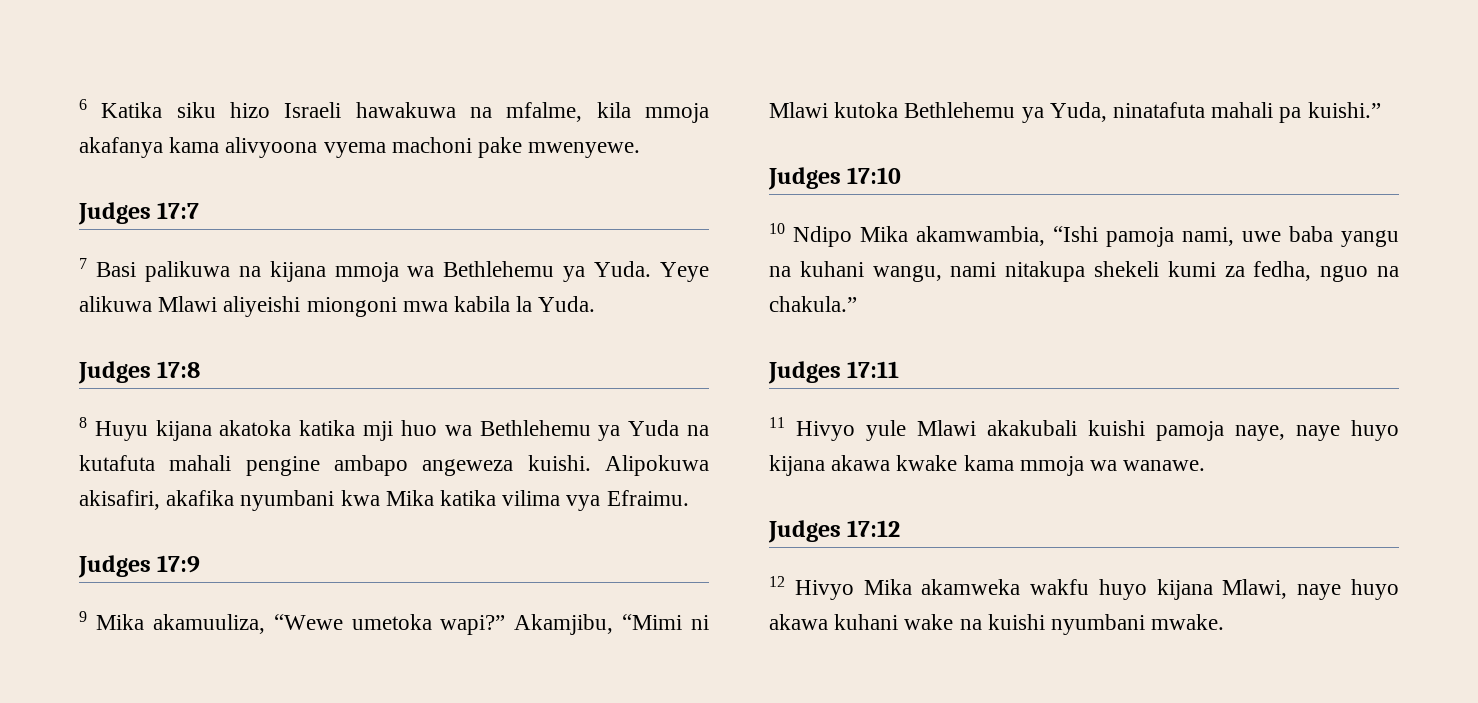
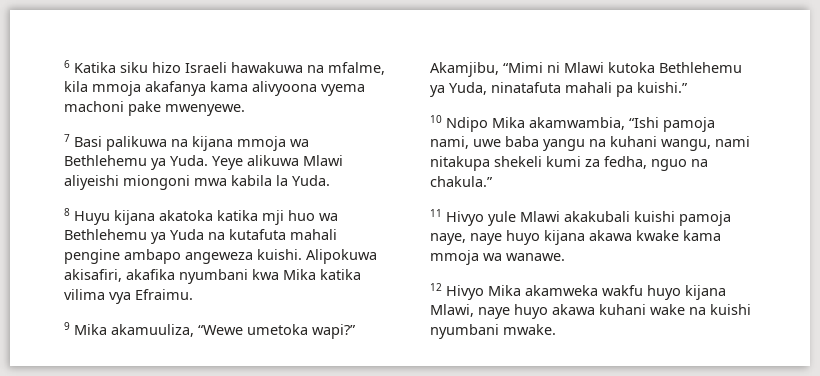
- Judges 17:7
- Judges 17:8
- Judges 17:9
- Judges 17:10
- Judges 17:11
- Judges 17:12

